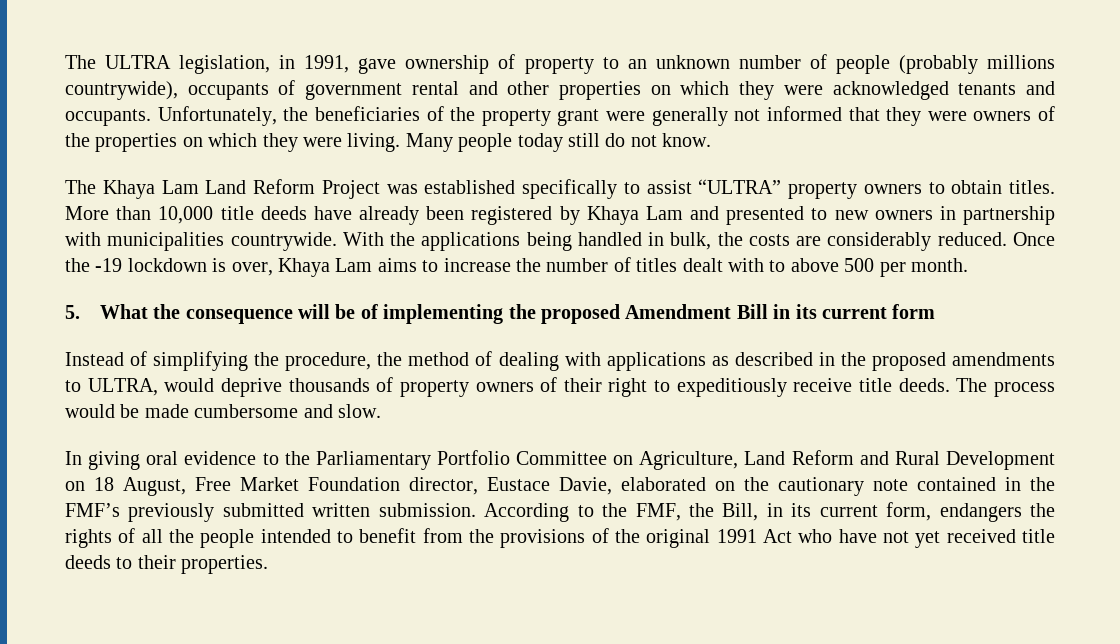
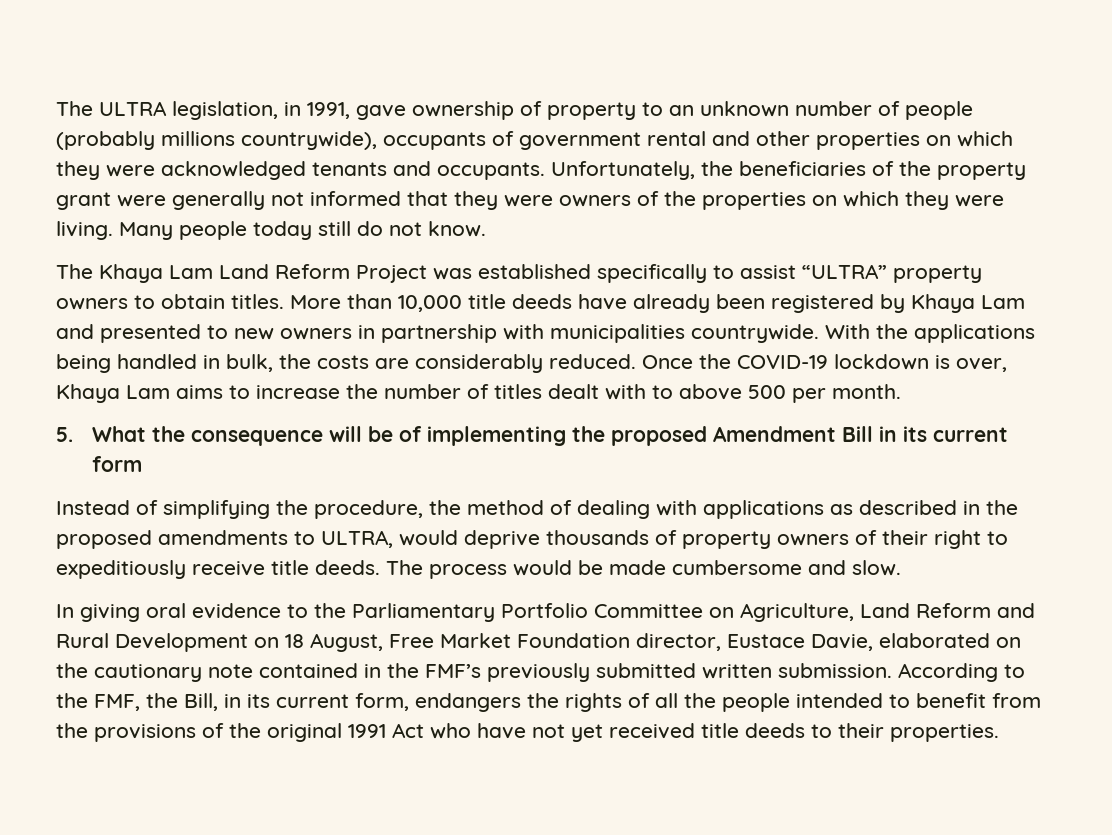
- Once the -19 lockdown is over, Khaya Lam aims to increase the number of titles dealt with to above 500 per month.
+ Once the COVID-19 lockdown is over, Khaya Lam aims to increase the number of titles dealt with to above 500 per month.

